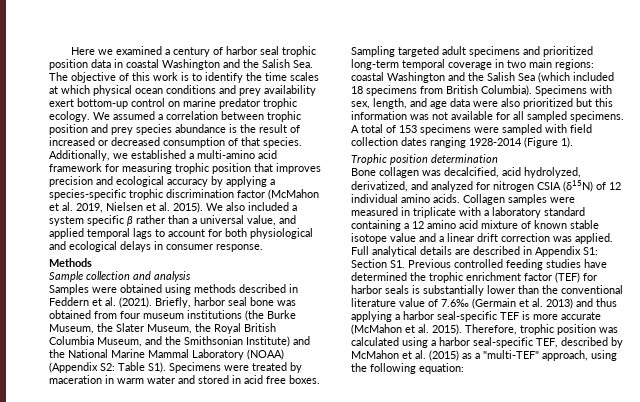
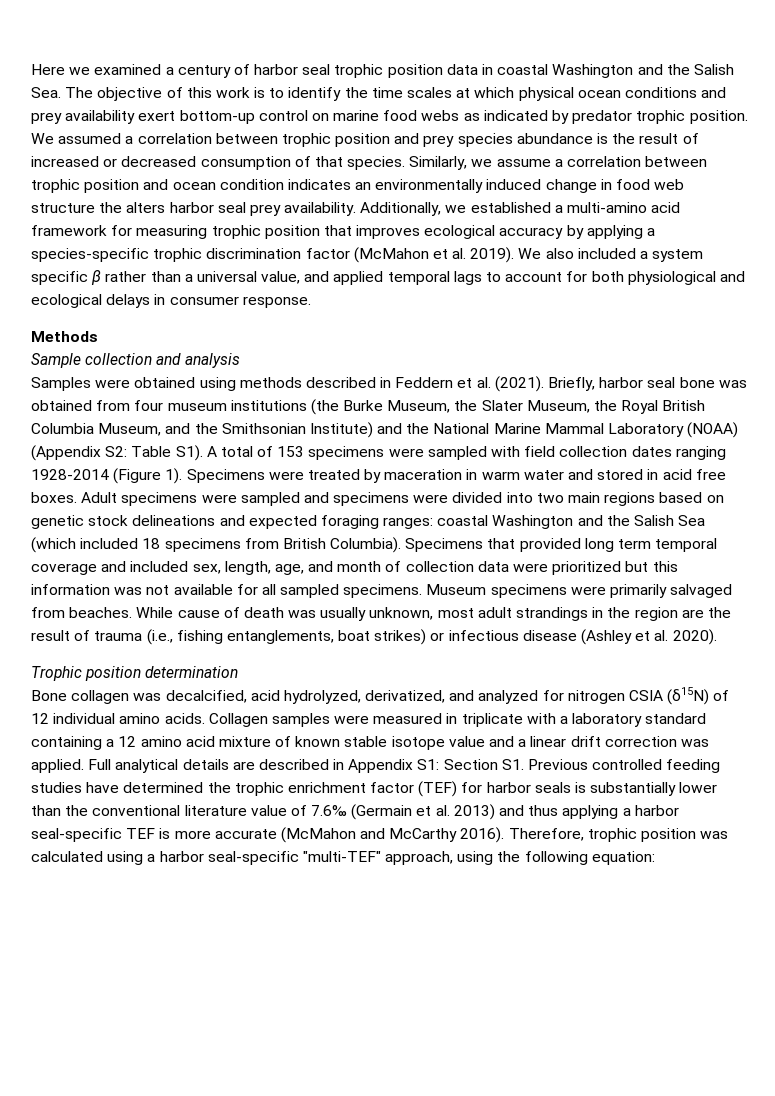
- Here we examined a century of harbor seal trophic position data in coastal Washington and the Salish Sea. The objective of this work is to identify the time scales at which physical ocean conditions and prey availability exert bottom-up control on marine predator trophic ecology.
+ Here we examined a century of harbor seal trophic position data in coastal Washington and the Salish Sea. The objective of this work is to identify the time scales at which physical ocean conditions and prey availability exert bottom-up control on marine food webs as indicated by predator trophic position.
+ Similarly, we assume a correlation between trophic position and ocean condition indicates an environmentally induced change in food web structure the alters harbor seal prey availability.
- Additionally, we established a multi-amino acid framework for measuring trophic position that improves precision and ecological accuracy by applying a species-specific trophic discrimination factor (McMahon et al. 2019, Nielsen et al. 2015).
+ Additionally, we established a multi-amino acid framework for measuring trophic position that improves ecological accuracy by applying a species-specific trophic discrimination factor (McMahon et al. 2019).
- Briefly, harbor seal bone was obtained from four museum institutions (the Burke Museum, the Slater Museum, the Royal British Columbia Museum, and the Smithsonian Institute) and the National Marine Mammal Laboratory (NOAA) (Appendix S2: Table S1). Specimens were treated by maceration in warm water and stored in acid free boxes. Sampling targeted adult specimens and prioritized long-term temporal coverage in two main regions: coastal Washington and the Salish Sea (which included 18 specimens from British Columbia). Specimens with sex, length, and age data were also prioritized but this information was not available for all sampled specimens. A total of 153 specimens were sampled with field collection dates ranging 1928-2014 (Figure 1).
+ Briefly, harbor seal bone was obtained from four museum institutions (the Burke Museum, the Slater Museum, the Royal British Columbia Museum, and the Smithsonian Institute) and the National Marine Mammal Laboratory (NOAA) (Appendix S2: Table S1). A total of 153 specimens were sampled with field collection dates ranging 1928-2014 (Figure 1). Specimens were treated by maceration in warm water and stored in acid free boxes. Adult specimens were sampled and specimens were divided into two main regions based on genetic stock delineations and expected foraging ranges: coastal Washington and the Salish Sea (which included 18 specimens from British Columbia). Specimens that provided long term temporal coverage and included sex, length, age, and month of collection data were prioritized but this information was not available for all sampled specimens. Museum specimens were primarily salvaged from beaches. While cause of death was usually unknown, most adult strandings in the region are the result of trauma (i.e., fishing entanglements, boat strikes) or infectious disease (Ashley et al. 2020).
- Full analytical details are described in Appendix S1: Section S1. Previous controlled feeding studies have determined the trophic enrichment factor (TEF) for harbor seals is substantially lower than the conventional literature value of 7.6‰ (Germain et al. 2013) and thus applying a harbor seal-specific TEF is more accurate (McMahon et al. 2015).
+ Full analytical details are described in Appendix S1: Section S1. Previous controlled feeding studies have determined the trophic enrichment factor (TEF) for harbor seals is substantially lower than the conventional literature value of 7.6‰ (Germain et al. 2013) and thus applying a harbor seal-specific TEF is more accurate (McMahon and McCarthy 2016).
- Therefore, trophic position was calculated using a harbor seal-specific TEF, described by McMahon et al. (2015) as a "multi-TEF" approach, using the following equation:
+ Therefore, trophic position was calculated using a harbor seal-specific "multi-TEF" approach, using the following equation:

